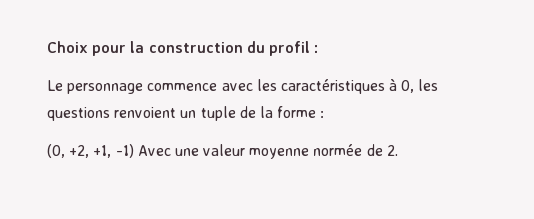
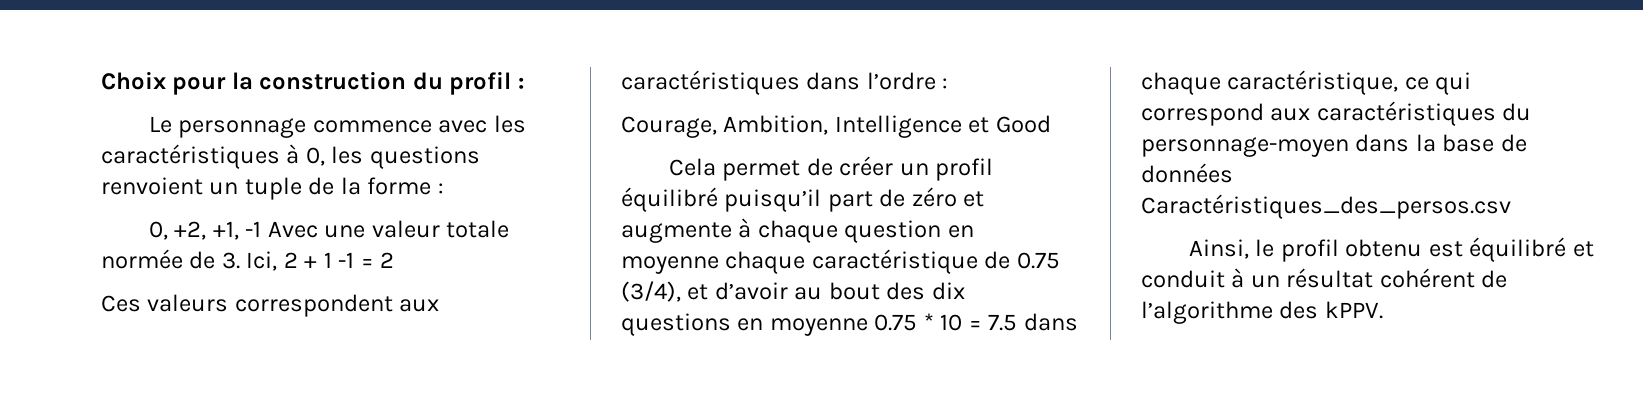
- (0, +2, +1, -1) Avec une valeur moyenne normée de 2.
+ 0, +2, +1, -1 Avec une valeur totale normée de 3. Ici, 2 + 1 -1 = 2
+ Ces valeurs correspondent aux caractéristiques dans l’ordre :
+ Courage, Ambition, Intelligence et Good
+ Cela permet de créer un profil équilibré puisqu’il part de zéro et augmente à chaque question en moyenne chaque caractéristique de 0.75 (3/4), et d’avoir au bout des dix questions en moyenne 0.75 * 10 = 7.5 dans chaque caractéristique, ce qui correspond aux caractéristiques du personnage-moyen dans la base de données Caractéristiques_des_persos.csv
+ Ainsi, le profil obtenu est équilibré et conduit à un résultat cohérent de l’algorithme des kPPV.

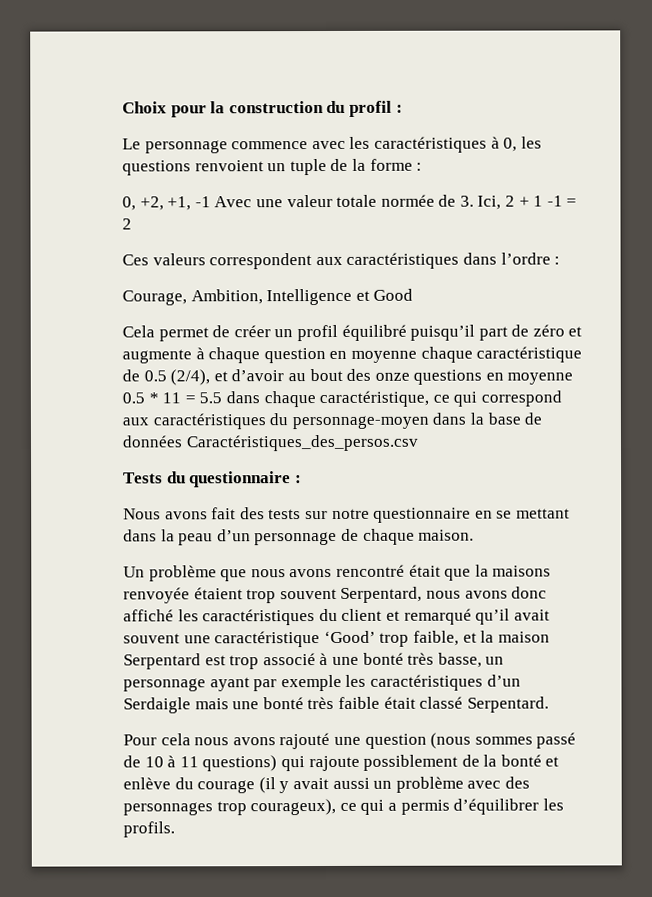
- Cela permet de créer un profil équilibré puisqu’il part de zéro et augmente à chaque question en moyenne chaque caractéristique de 0.75 (3/4), et d’avoir au bout des dix questions en moyenne 0.75 * 10 = 7.5 dans chaque caractéristique, ce qui correspond aux caractéristiques du personnage-moyen dans la base de données Caractéristiques_des_persos.csv
+ Cela permet de créer un profil équilibré puisqu’il part de zéro et augmente à chaque question en moyenne chaque caractéristique de 0.5 (2/4), et d’avoir au bout des onze questions en moyenne 0.5 * 11 = 5.5 dans chaque caractéristique, ce qui correspond aux caractéristiques du personnage-moyen dans la base de données Caractéristiques_des_persos.csv
- Ainsi, le profil obtenu est équilibré et conduit à un résultat cohérent de l’algorithme des kPPV.
+ Tests du questionnaire :
+ Nous avons fait des tests sur notre questionnaire en se mettant dans la peau d’un personnage de chaque maison.
+ Un problème que nous avons rencontré était que la maisons renvoyée étaient trop souvent Serpentard, nous avons donc affiché les caractéristiques du client et remarqué qu’il avait souvent une caractéristique ‘Good’ trop faible, et la maison Serpentard est trop associé à une bonté très basse, un personnage ayant par exemple les caractéristiques d’un Serdaigle mais une bonté très faible était classé Serpentard.
+ Pour cela nous avons rajouté une question (nous sommes passé de 10 à 11 questions) qui rajoute possiblement de la bonté et enlève du courage (il y avait aussi un problème avec des personnages trop courageux), ce qui a permis d’équilibrer les profils.

